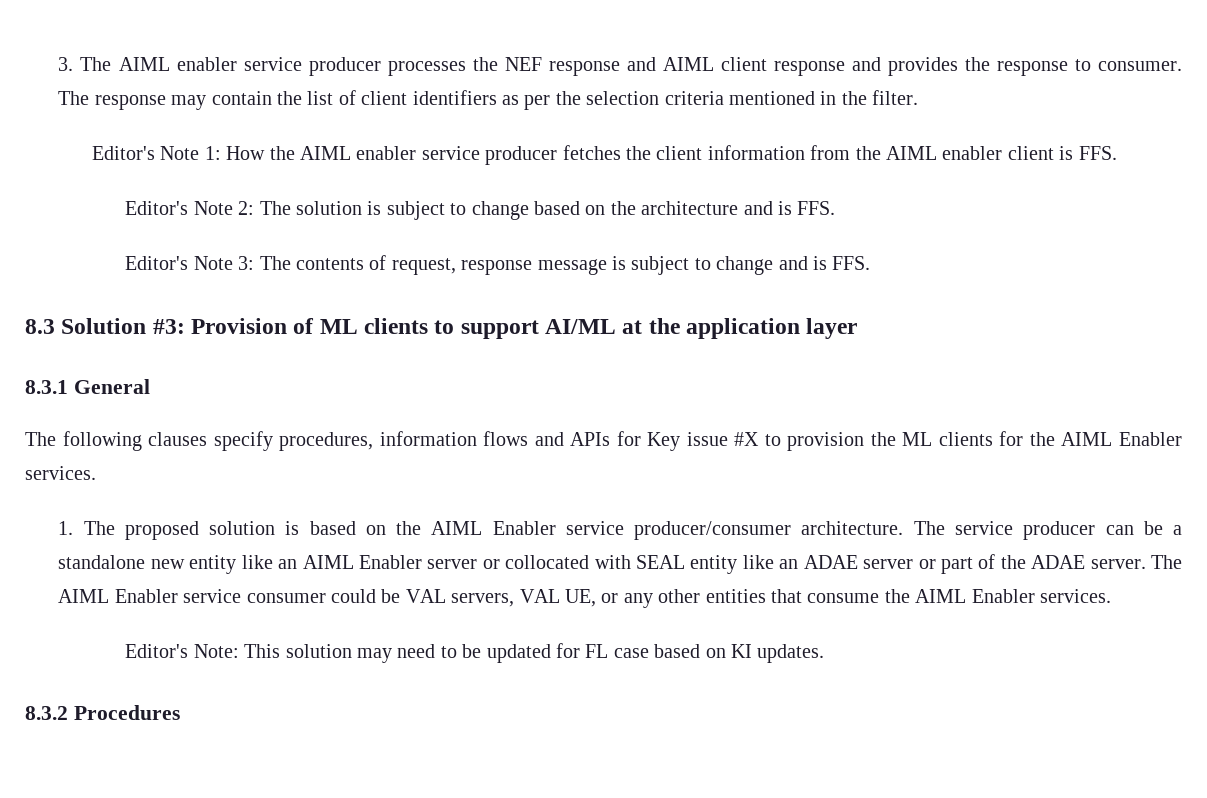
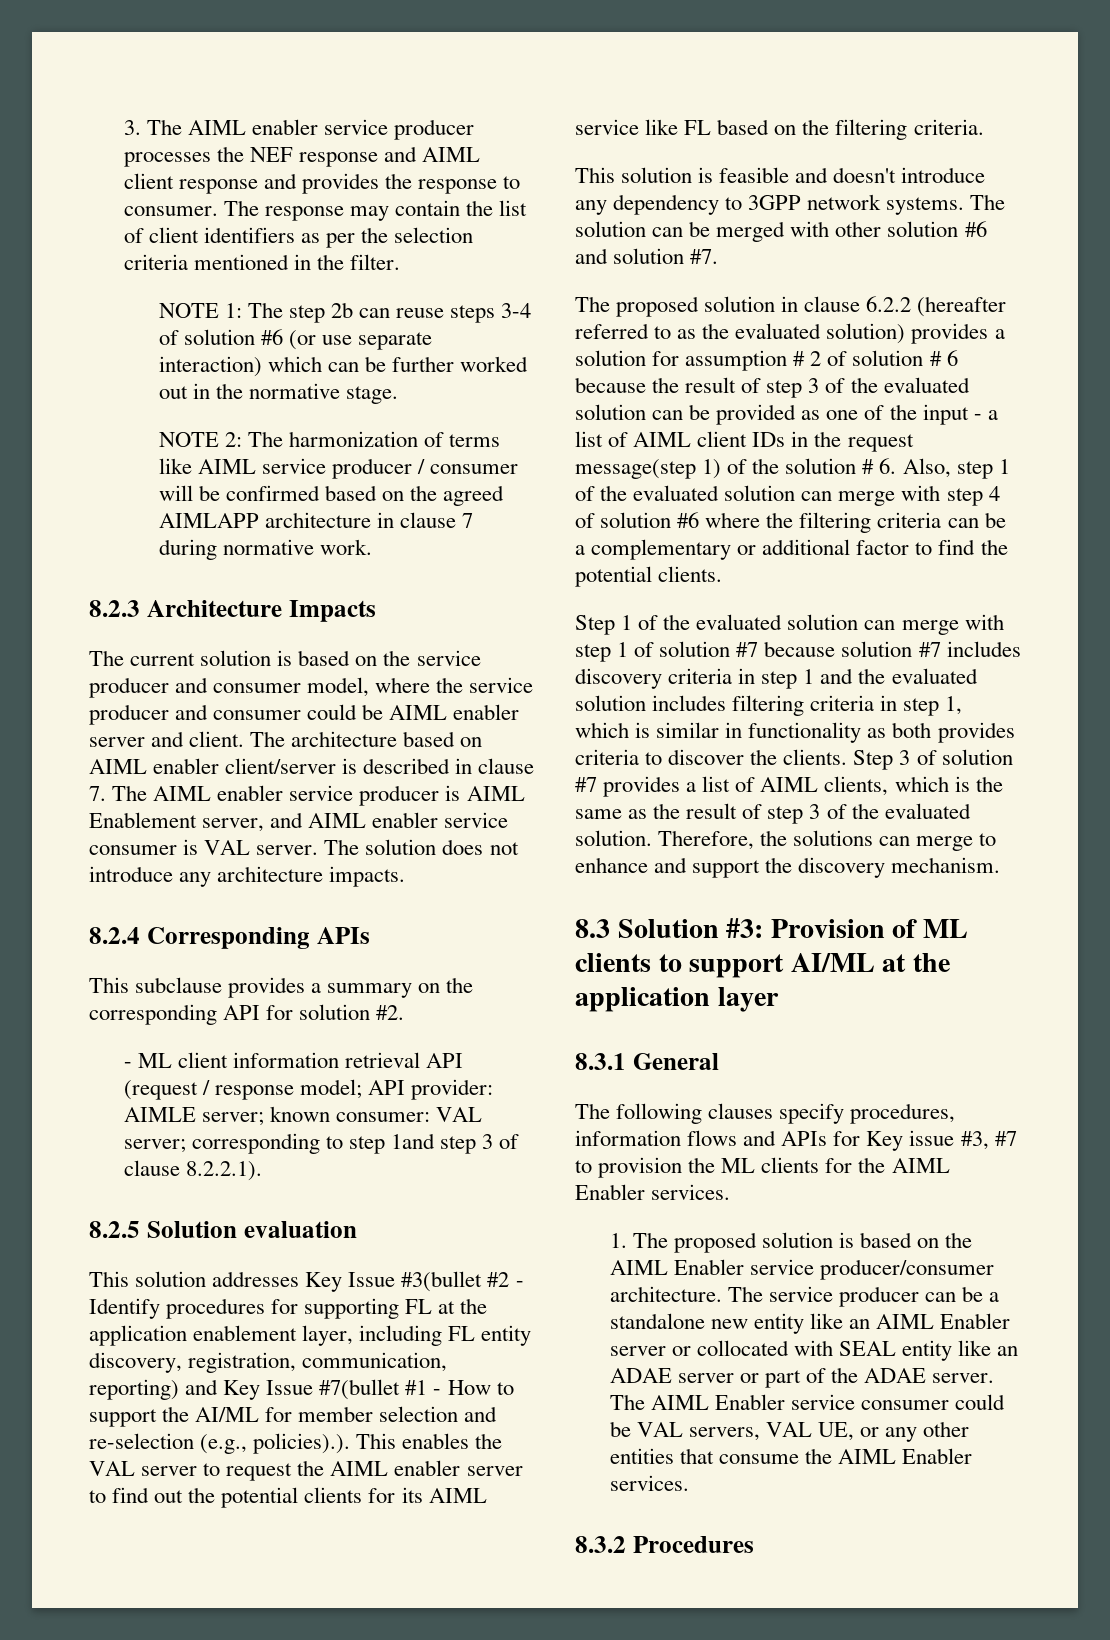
- Editor's Note 1: How the AIML enabler service producer fetches the client information from the AIML enabler client is FFS.
- Editor's Note 2: The solution is subject to change based on the architecture and is FFS.
- Editor's Note 3: The contents of request, response message is subject to change and is FFS.
+ NOTE 1: The step 2b can reuse steps 3-4 of solution #6 (or use separate interaction) which can be further worked out in the normative stage.
+ NOTE 2: The harmonization of terms like AIML service producer / consumer will be confirmed based on the agreed AIMLAPP architecture in clause 7 during normative work.
+ 8.2.3 Architecture Impacts
+ The current solution is based on the service producer and consumer model, where the service producer and consumer could be AIML enabler server and client. The architecture based on AIML enabler client/server is described in clause 7. The AIML enabler service producer is AIML Enablement server, and AIML enabler service consumer is VAL server. The solution does not introduce any architecture impacts.
+ 8.2.4 Corresponding APIs
+ This subclause provides a summary on the corresponding API for solution #2.
+ - ML client information retrieval API (request / response model; API provider: AIMLE server; known consumer: VAL server; corresponding to step 1and step 3 of clause 8.2.2.1).
+ 8.2.5 Solution evaluation
+ This solution addresses Key Issue #3(bullet #2 - Identify procedures for supporting FL at the application enablement layer, including FL entity discovery, registration, communication, reporting) and Key Issue #7(bullet #1 - How to support the AI/ML for member selection and re-selection (e.g., policies).). This enables the VAL server to request the AIML enabler server to find out the potential clients for its AIML service like FL based on the filtering criteria.
+ This solution is feasible and doesn't introduce any dependency to 3GPP network systems. The solution can be merged with other solution #6 and solution #7.
+ The proposed solution in clause 6.2.2 (hereafter referred to as the evaluated solution) provides a solution for assumption # 2 of solution # 6 because the result of step 3 of the evaluated solution can be provided as one of the input - a list of AIML client IDs in the request message(step 1) of the solution # 6. Also, step 1 of the evaluated solution can merge with step 4 of solution #6 where the filtering criteria can be a complementary or additional factor to find the potential clients.
+ Step 1 of the evaluated solution can merge with step 1 of solution #7 because solution #7 includes discovery criteria in step 1 and the evaluated solution includes filtering criteria in step 1, which is similar in functionality as both provides criteria to discover the clients. Step 3 of solution #7 provides a list of AIML clients, which is the same as the result of step 3 of the evaluated solution. Therefore, the solutions can merge to enhance and support the discovery mechanism.
- The following clauses specify procedures, information flows and APIs for Key issue #X to provision the ML clients for the AIML Enabler services.
+ The following clauses specify procedures, information flows and APIs for Key issue #3, #7 to provision the ML clients for the AIML Enabler services.
- Editor's Note: This solution may need to be updated for FL case based on KI updates.

